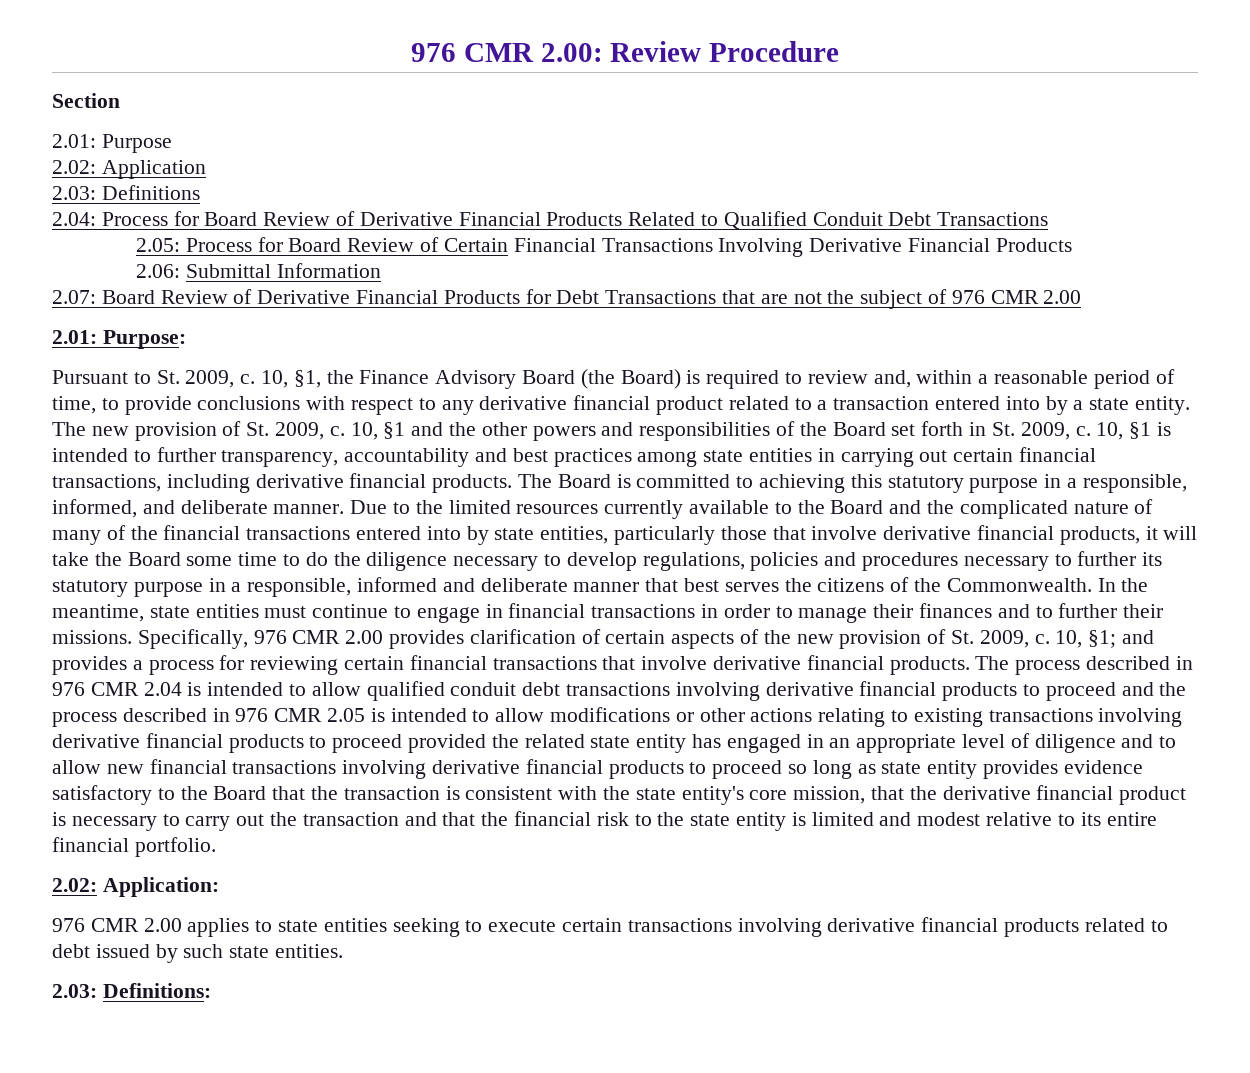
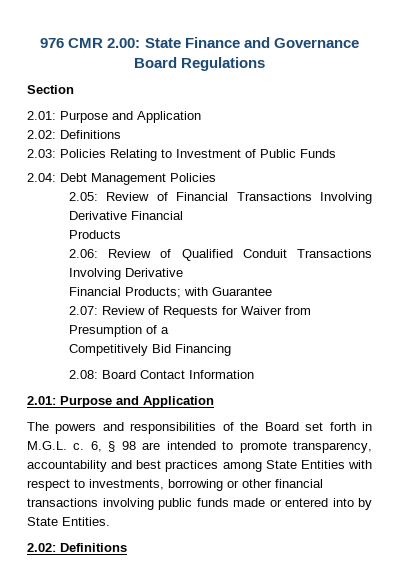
- 976 CMR 2.00: Review Procedure
+ 976 CMR 2.00: State Finance and Governance Board Regulations
  Section
- 2.01: Purpose
- 2.02: Application
- 2.03: Definitions
- 2.04: Process for Board Review of Derivative Financial Products Related to Qualified Conduit Debt Transactions
- 2.05: Process for Board Review of Certain Financial Transactions Involving Derivative Financial Products
+ 2.01: Purpose and Application
+ 2.02: Definitions
+ 2.03: Policies Relating to Investment of Public Funds
+ 2.04: Debt Management Policies
+ 2.05: Review of Financial Transactions Involving Derivative Financial
+ Products
- 2.06: Submittal Information
- 2.07: Board Review of Derivative Financial Products for Debt Transactions that are not the subject of 976 CMR 2.00
- 2.01: Purpose:
- Pursuant to St. 2009, c. 10, §1, the Finance Advisory Board (the Board) is required to review and, within a reasonable period of time, to provide conclusions with respect to any derivative financial product related to a transaction entered into by a state entity. The new provision of St. 2009, c. 10, §1 and the other powers and responsibilities of the Board set forth in St. 2009, c. 10, §1 is intended to further transparency, accountability and best practices among state entities in carrying out certain financial transactions, including derivative financial products. The Board is committed to achieving this statutory purpose in a responsible, informed, and deliberate manner. Due to the limited resources currently available to the Board and the complicated nature of many of the financial transactions entered into by state entities, particularly those that involve derivative financial products, it will take the Board some time to do the diligence necessary to develop regulations, policies and procedures necessary to further its statutory purpose in a responsible, informed and deliberate manner that best serves the citizens of the Commonwealth. In the meantime, state entities must continue to engage in financial transactions in order to manage their finances and to further their missions. Specifically, 976 CMR 2.00 provides clarification of certain aspects of the new provision of St. 2009, c. 10, §1; and provides a process for reviewing certain financial transactions that involve derivative financial products. The process described in 976 CMR 2.04 is intended to allow qualified conduit debt transactions involving derivative financial products to proceed and the process described in 976 CMR 2.05 is intended to allow modifications or other actions relating to existing transactions involving derivative financial products to proceed provided the related state entity has engaged in an appropriate level of diligence and to allow new financial transactions involving derivative financial products to proceed so long as state entity provides evidence satisfactory to the Board that the transaction is consistent with the state entity's core mission, that the derivative financial product is necessary to carry out the transaction and that the financial risk to the state entity is limited and modest relative to its entire financial portfolio.
- 2.02: Application:
- 976 CMR 2.00 applies to state entities seeking to execute certain transactions involving derivative financial products related to debt issued by such state entities.
- 2.03: Definitions:
+ 2.06: Review of Qualified Conduit Transactions Involving Derivative
+ Financial Products; with Guarantee
+ 2.07: Review of Requests for Waiver from Presumption of a
+ Competitively Bid Financing
+ 2.08: Board Contact Information
+ 2.01: Purpose and Application
+ The powers and responsibilities of the Board set forth in M.G.L. c. 6, § 98 are intended to promote transparency, accountability and best practices among State Entities with respect to investments, borrowing or other financial transactions involving public funds made or entered into by State Entities.
+ 2.02: Definitions

